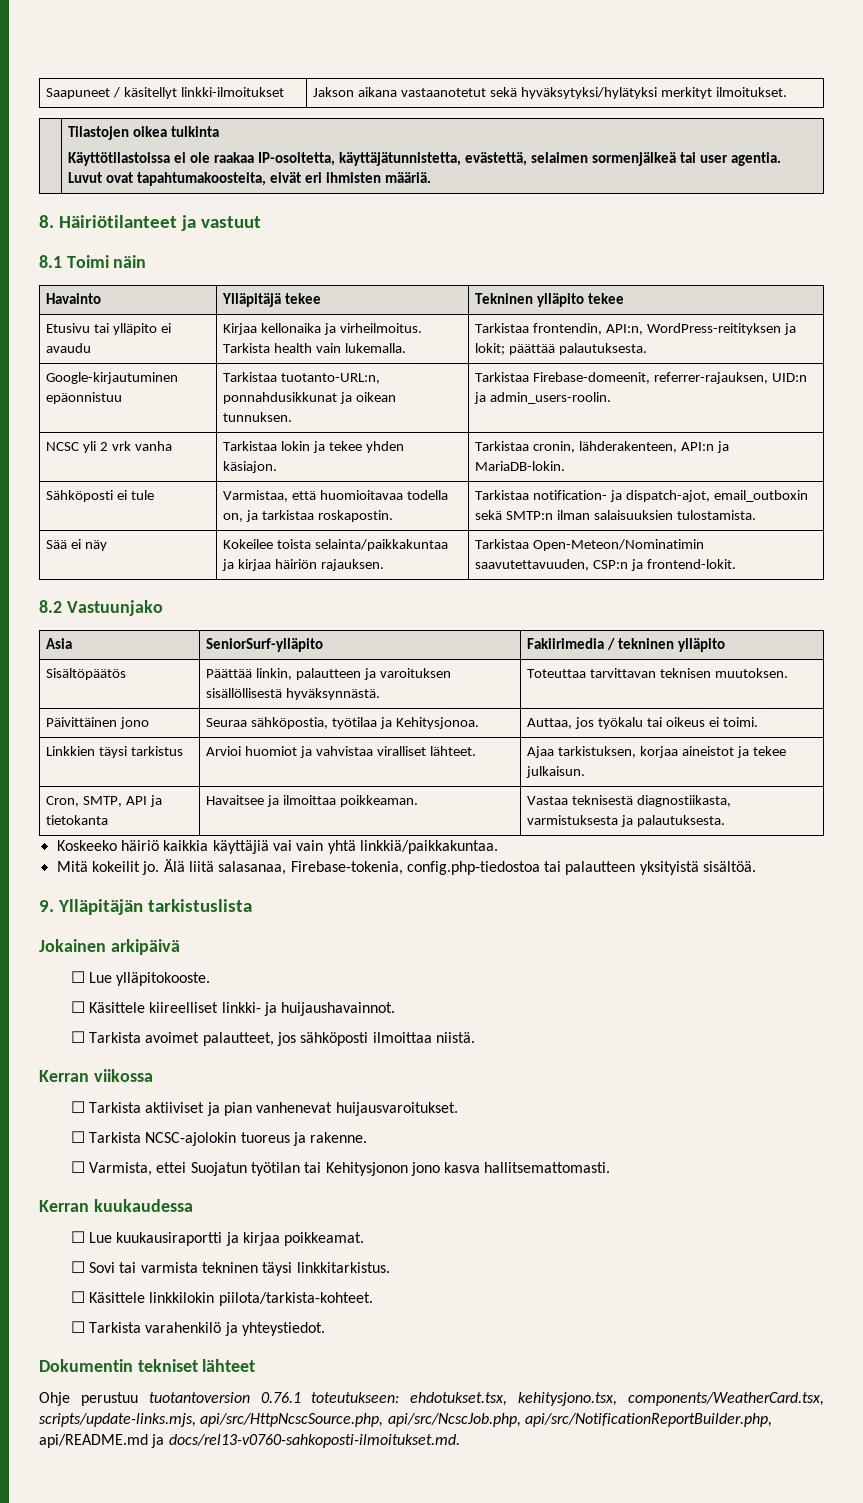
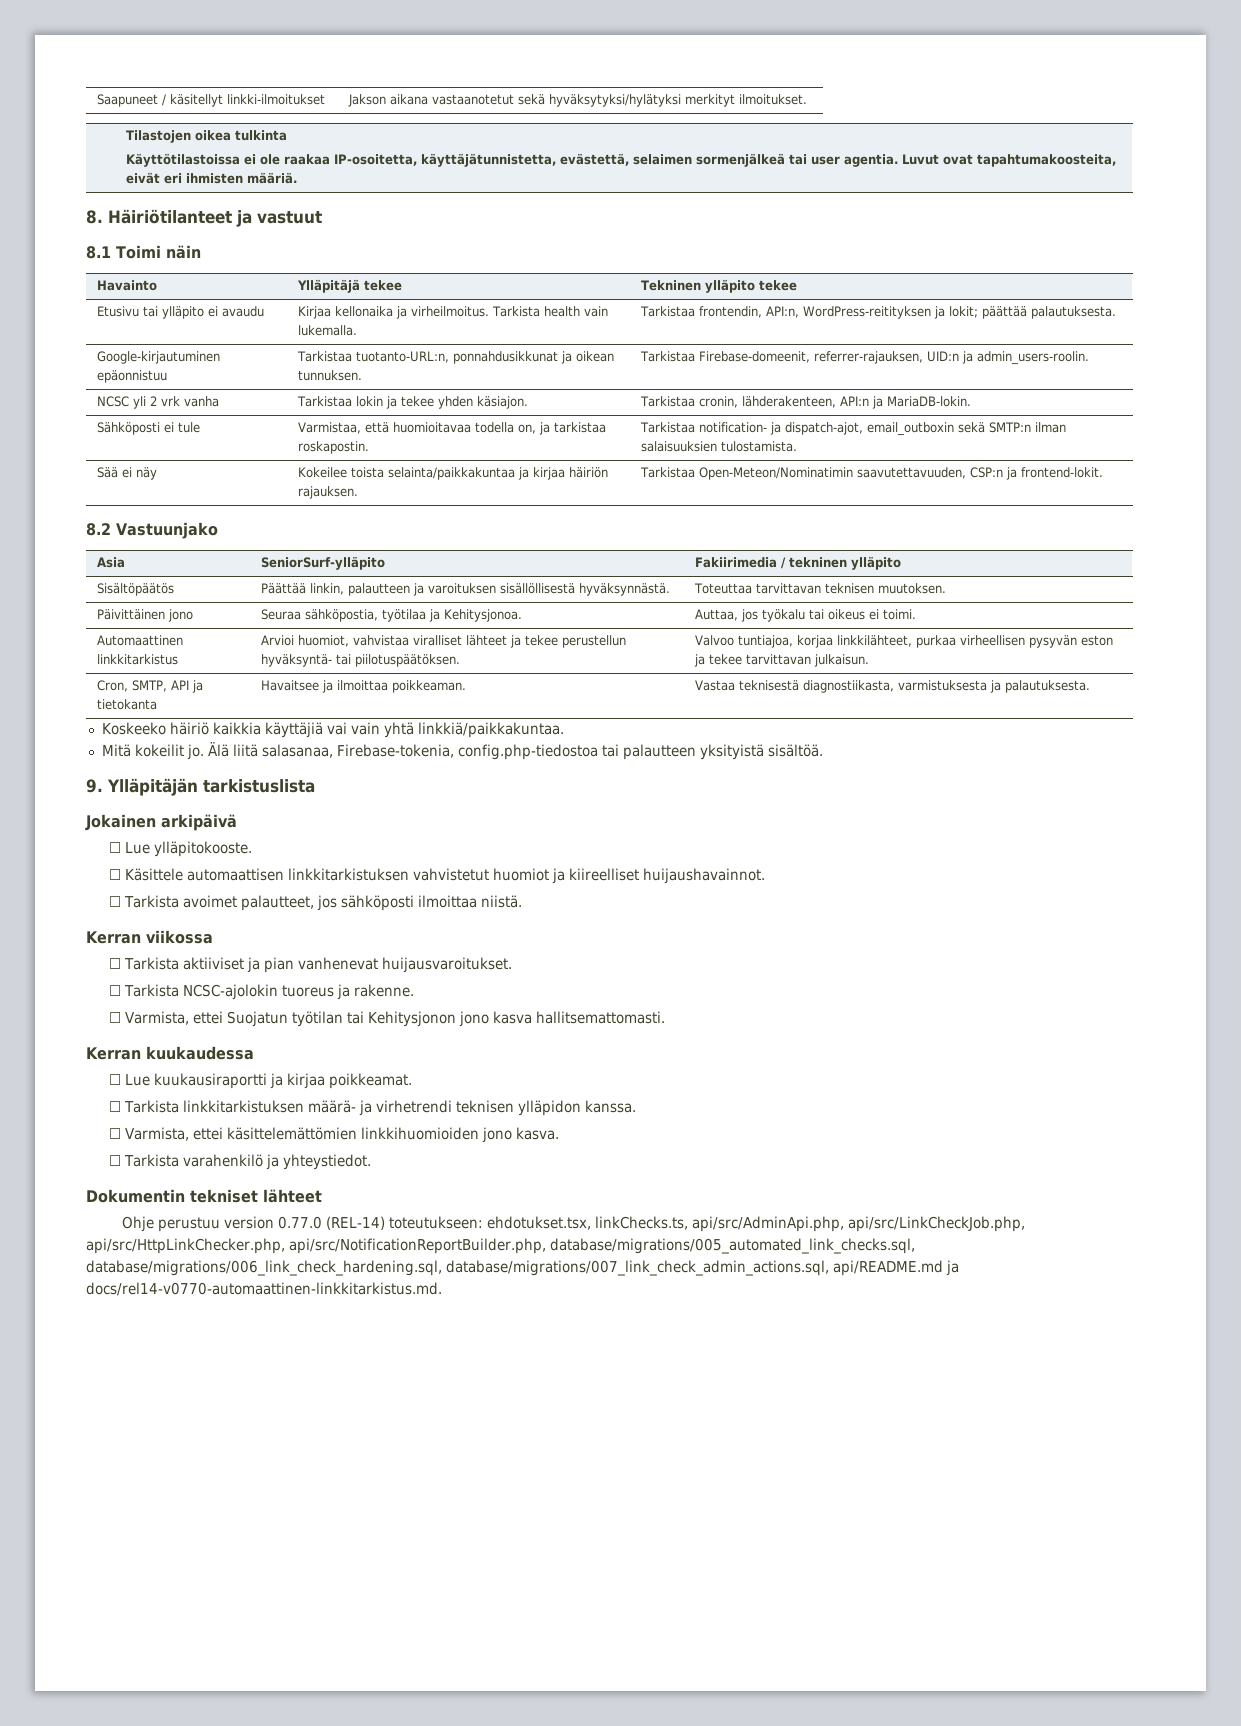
- Linkkien täysi tarkistus | Arvioi huomiot ja vahvistaa viralliset lähteet. | Ajaa tarkistuksen, korjaa aineistot ja tekee julkaisun.
+ Automaattinen linkkitarkistus | Arvioi huomiot, vahvistaa viralliset lähteet ja tekee perustellun hyväksyntä- tai piilotuspäätöksen. | Valvoo tuntiajoa, korjaa linkkilähteet, purkaa virheellisen pysyvän eston ja tekee tarvittavan julkaisun.
- ☐ Käsittele kiireelliset linkki- ja huijaushavainnot.
+ ☐ Käsittele automaattisen linkkitarkistuksen vahvistetut huomiot ja kiireelliset huijaushavainnot.
- ☐ Sovi tai varmista tekninen täysi linkkitarkistus.
- ☐ Käsittele linkkilokin piilota/tarkista-kohteet.
+ ☐ Tarkista linkkitarkistuksen määrä- ja virhetrendi teknisen ylläpidon kanssa.
+ ☐ Varmista, ettei käsittelemättömien linkkihuomioiden jono kasva.
- Ohje perustuu tuotantoversion 0.76.1 toteutukseen: ehdotukset.tsx, kehitysjono.tsx, components/WeatherCard.tsx, scripts/update-links.mjs, api/src/HttpNcscSource.php, api/src/NcscJob.php, api/src/NotificationReportBuilder.php, api/README.md ja docs/rel13-v0760-sahkoposti-ilmoitukset.md.
+ Ohje perustuu version 0.77.0 (REL-14) toteutukseen: ehdotukset.tsx, linkChecks.ts, api/src/AdminApi.php, api/src/LinkCheckJob.php, api/src/HttpLinkChecker.php, api/src/NotificationReportBuilder.php, database/migrations/005_automated_link_checks.sql, database/migrations/006_link_check_hardening.sql, database/migrations/007_link_check_admin_actions.sql, api/README.md ja docs/rel14-v0770-automaattinen-linkkitarkistus.md.

